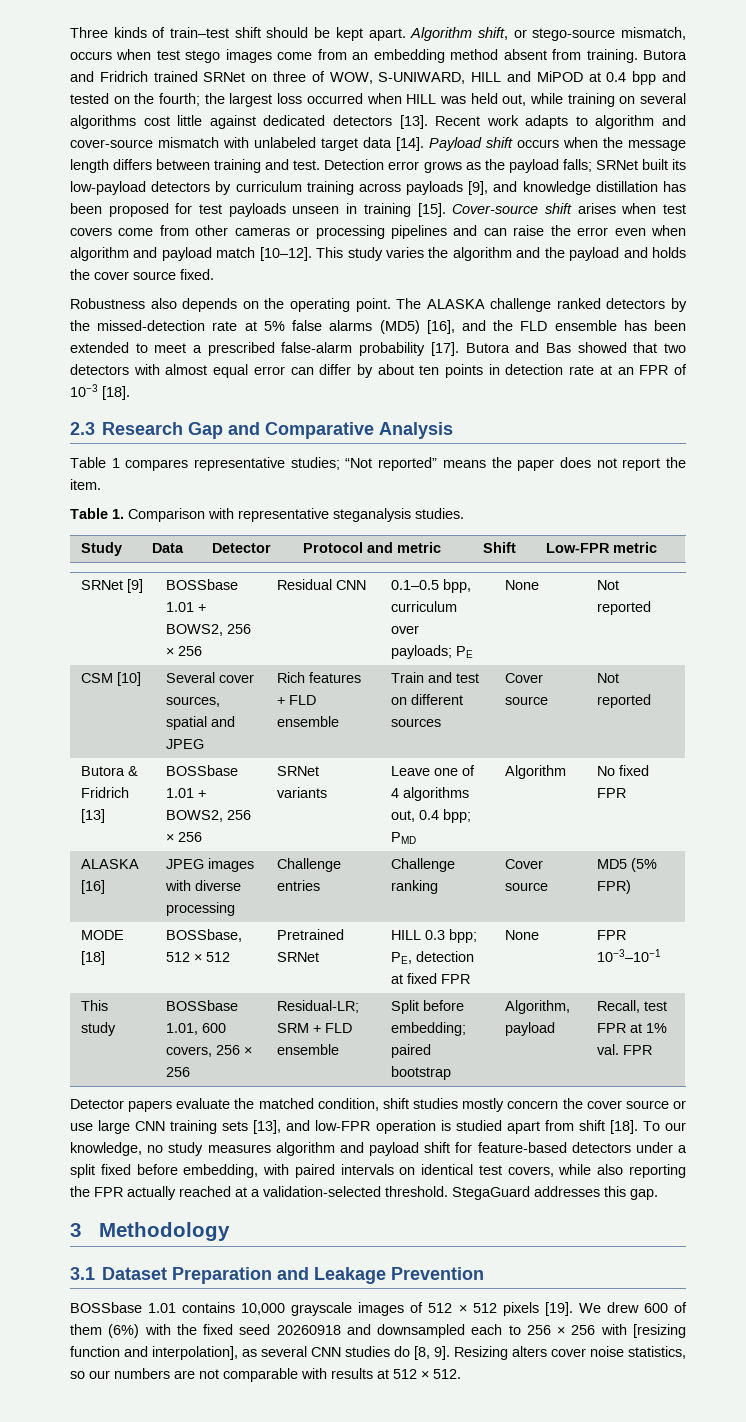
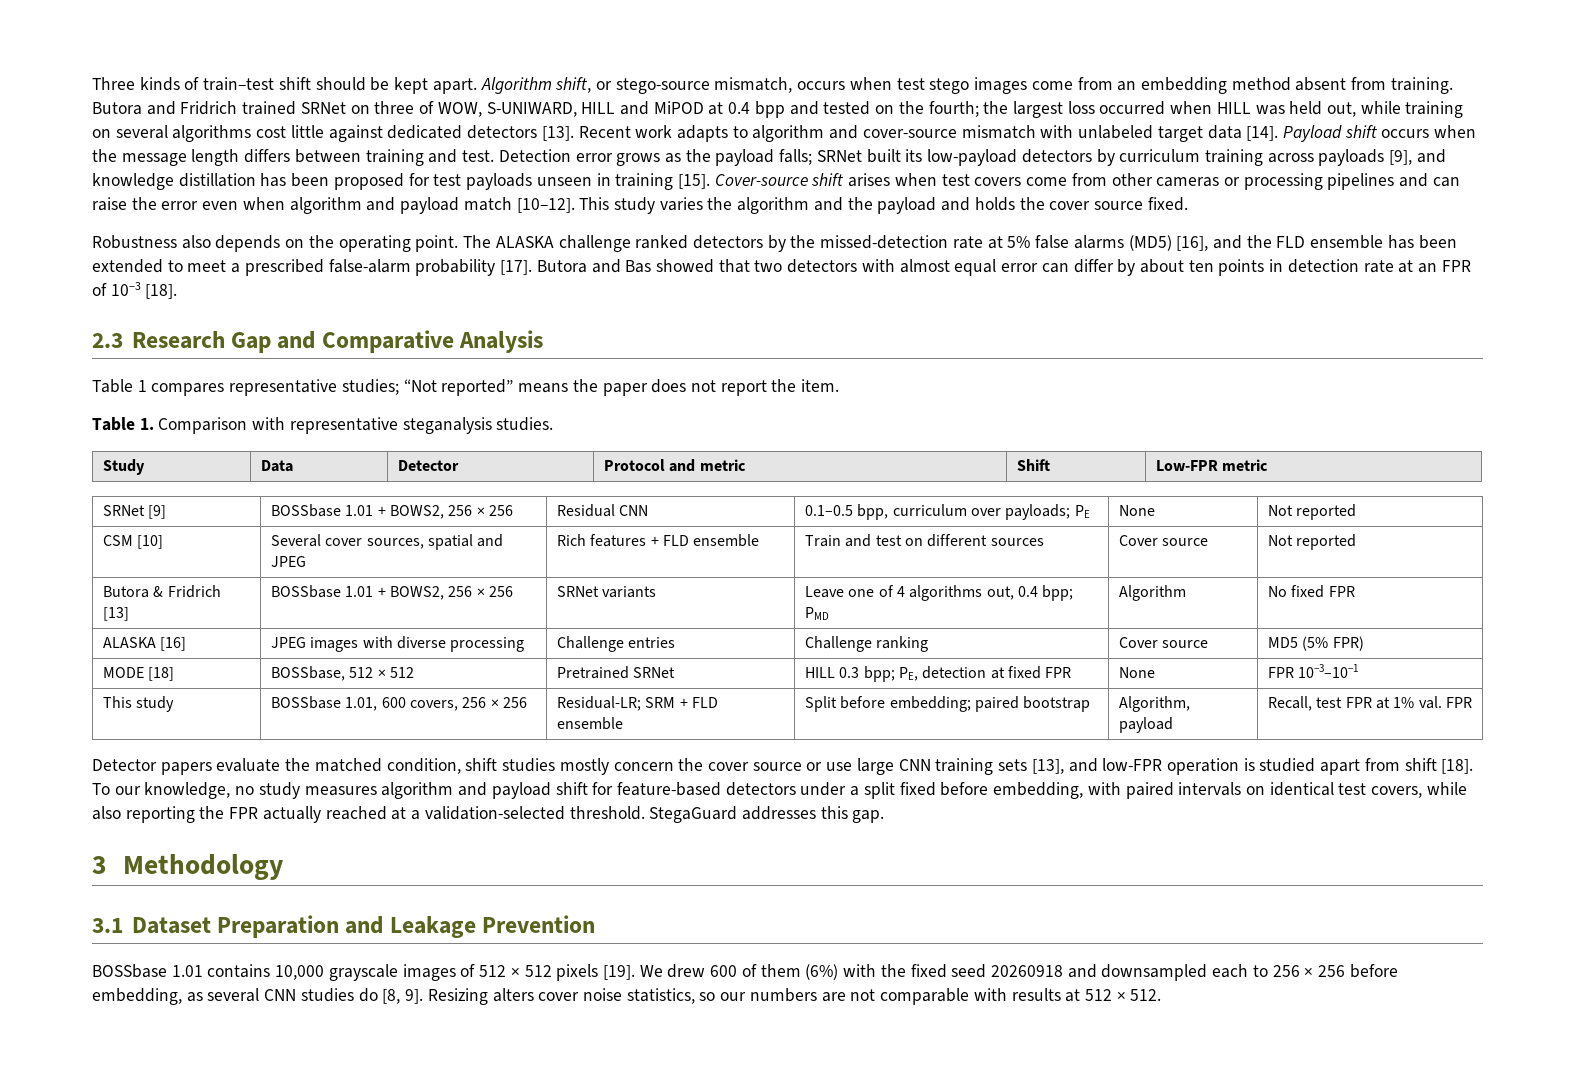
- We drew 600 of them (6%) with the fixed seed 20260918 and downsampled each to 256 × 256 with [resizing function and interpolation], as several CNN studies do [8, 9].
+ We drew 600 of them (6%) with the fixed seed 20260918 and downsampled each to 256 × 256 before embedding, as several CNN studies do [8, 9].

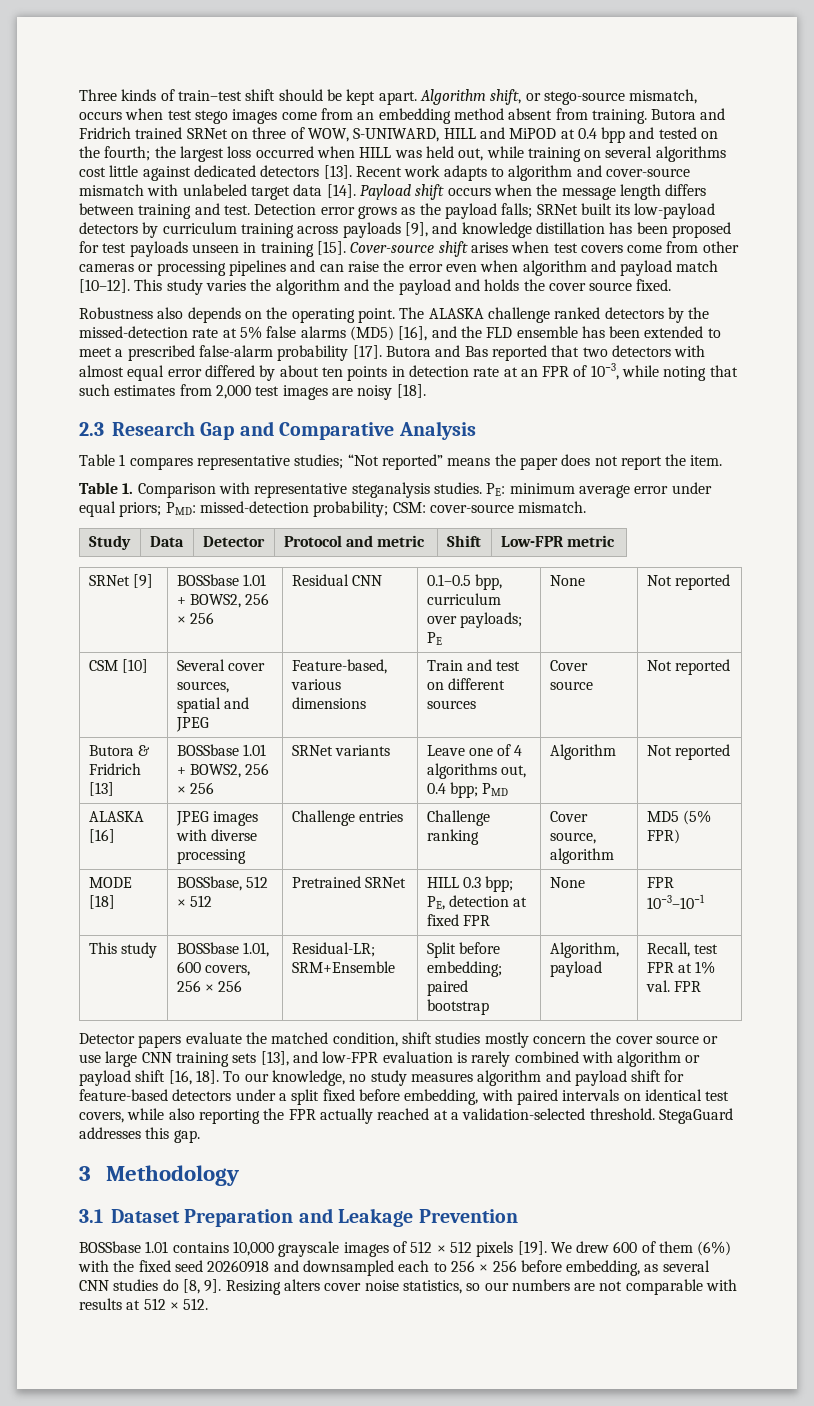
- Butora and Bas showed that two detectors with almost equal error can differ by about ten points in detection rate at an FPR of 10−3 [18].
+ Butora and Bas reported that two detectors with almost equal error differed by about ten points in detection rate at an FPR of 10−3, while noting that such estimates from 2,000 test images are noisy [18].
+ PE: minimum average error under equal priors; PMD: missed-detection probability; CSM: cover-source mismatch.
- CSM [10] | Several cover sources, spatial and JPEG | Rich features + FLD ensemble | Train and test on different sources | Cover source | Not reported
+ CSM [10] | Several cover sources, spatial and JPEG | Feature-based, various dimensions | Train and test on different sources | Cover source | Not reported
- Butora & Fridrich [13] | BOSSbase 1.01 + BOWS2, 256 × 256 | SRNet variants | Leave one of 4 algorithms out, 0.4 bpp; PMD | Algorithm | No fixed FPR
+ Butora & Fridrich [13] | BOSSbase 1.01 + BOWS2, 256 × 256 | SRNet variants | Leave one of 4 algorithms out, 0.4 bpp; PMD | Algorithm | Not reported
- ALASKA [16] | JPEG images with diverse processing | Challenge entries | Challenge ranking | Cover source | MD5 (5% FPR)
+ ALASKA [16] | JPEG images with diverse processing | Challenge entries | Challenge ranking | Cover source, algorithm | MD5 (5% FPR)
- This study | BOSSbase 1.01, 600 covers, 256 × 256 | Residual-LR; SRM + FLD ensemble | Split before embedding; paired bootstrap | Algorithm, payload | Recall, test FPR at 1% val. FPR
+ This study | BOSSbase 1.01, 600 covers, 256 × 256 | Residual-LR; SRM+Ensemble | Split before embedding; paired bootstrap | Algorithm, payload | Recall, test FPR at 1% val. FPR
- Detector papers evaluate the matched condition, shift studies mostly concern the cover source or use large CNN training sets [13], and low-FPR operation is studied apart from shift [18].
+ Detector papers evaluate the matched condition, shift studies mostly concern the cover source or use large CNN training sets [13], and low-FPR evaluation is rarely combined with algorithm or payload shift [16, 18].

